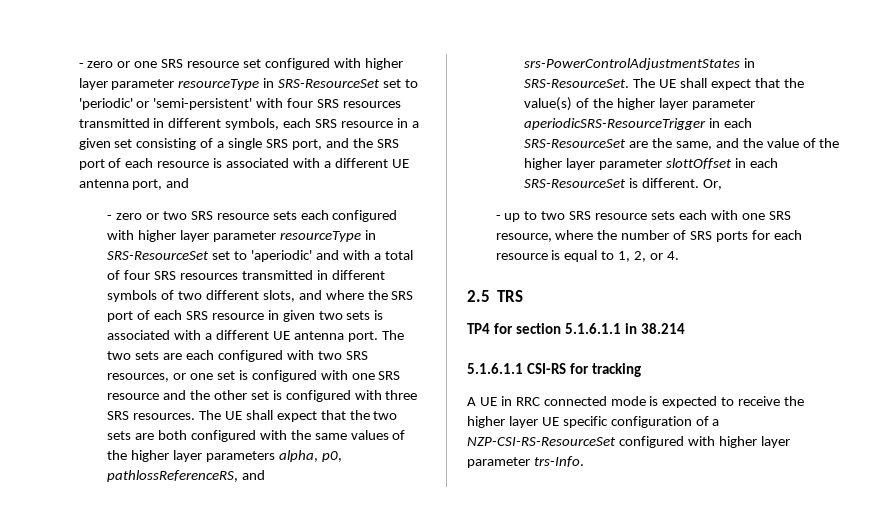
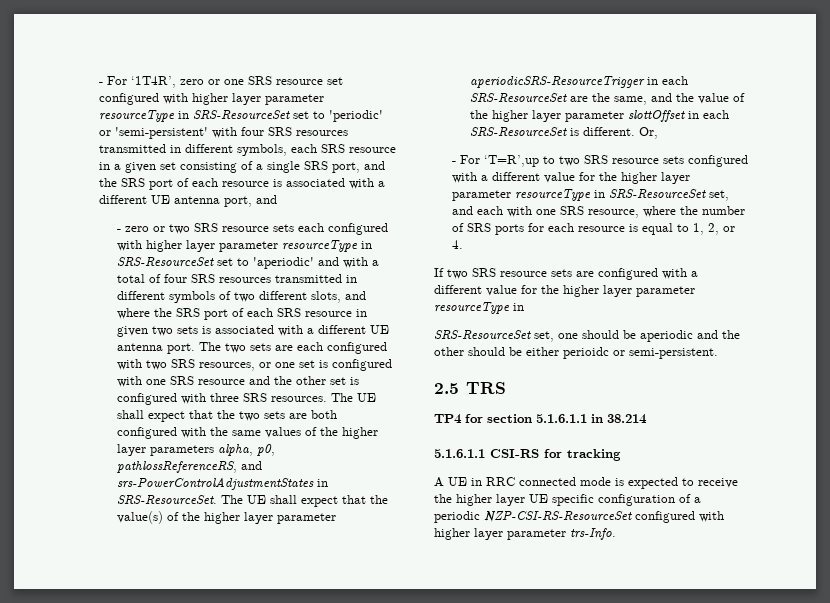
- - zero or one SRS resource set configured with higher layer parameter resourceType in SRS-ResourceSet set to 'periodic' or 'semi-persistent' with four SRS resources transmitted in different symbols, each SRS resource in a given set consisting of a single SRS port, and the SRS port of each resource is associated with a different UE antenna port, and
+ - For ‘1T4R’, zero or one SRS resource set configured with higher layer parameter resourceType in SRS-ResourceSet set to 'periodic' or 'semi-persistent' with four SRS resources transmitted in different symbols, each SRS resource in a given set consisting of a single SRS port, and the SRS port of each resource is associated with a different UE antenna port, and
- - up to two SRS resource sets each with one SRS resource, where the number of SRS ports for each resource is equal to 1, 2, or 4.
+ - For ‘T=R’,up to two SRS resource sets configured with a different value for the higher layer parameter resourceType in SRS-ResourceSet set, and each with one SRS resource, where the number of SRS ports for each resource is equal to 1, 2, or 4.
+ If two SRS resource sets are configured with a different value for the higher layer parameter resourceType in
+ SRS-ResourceSet set, one should be aperiodic and the other should be either perioidc or semi-persistent.
- A UE in RRC connected mode is expected to receive the higher layer UE specific configuration of a NZP-CSI-RS-ResourceSet configured with higher layer parameter trs-Info.
+ A UE in RRC connected mode is expected to receive the higher layer UE specific configuration of a periodic NZP-CSI-RS-ResourceSet configured with higher layer parameter trs-Info.

